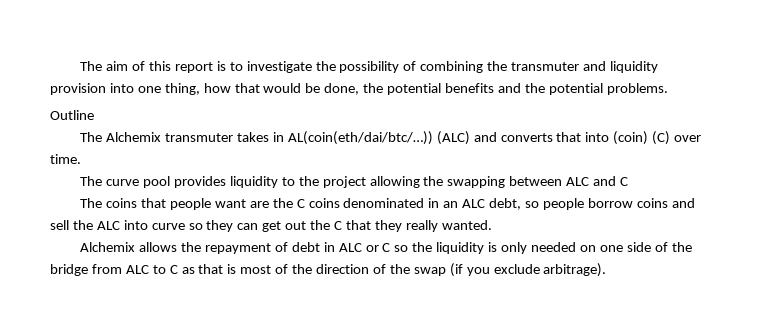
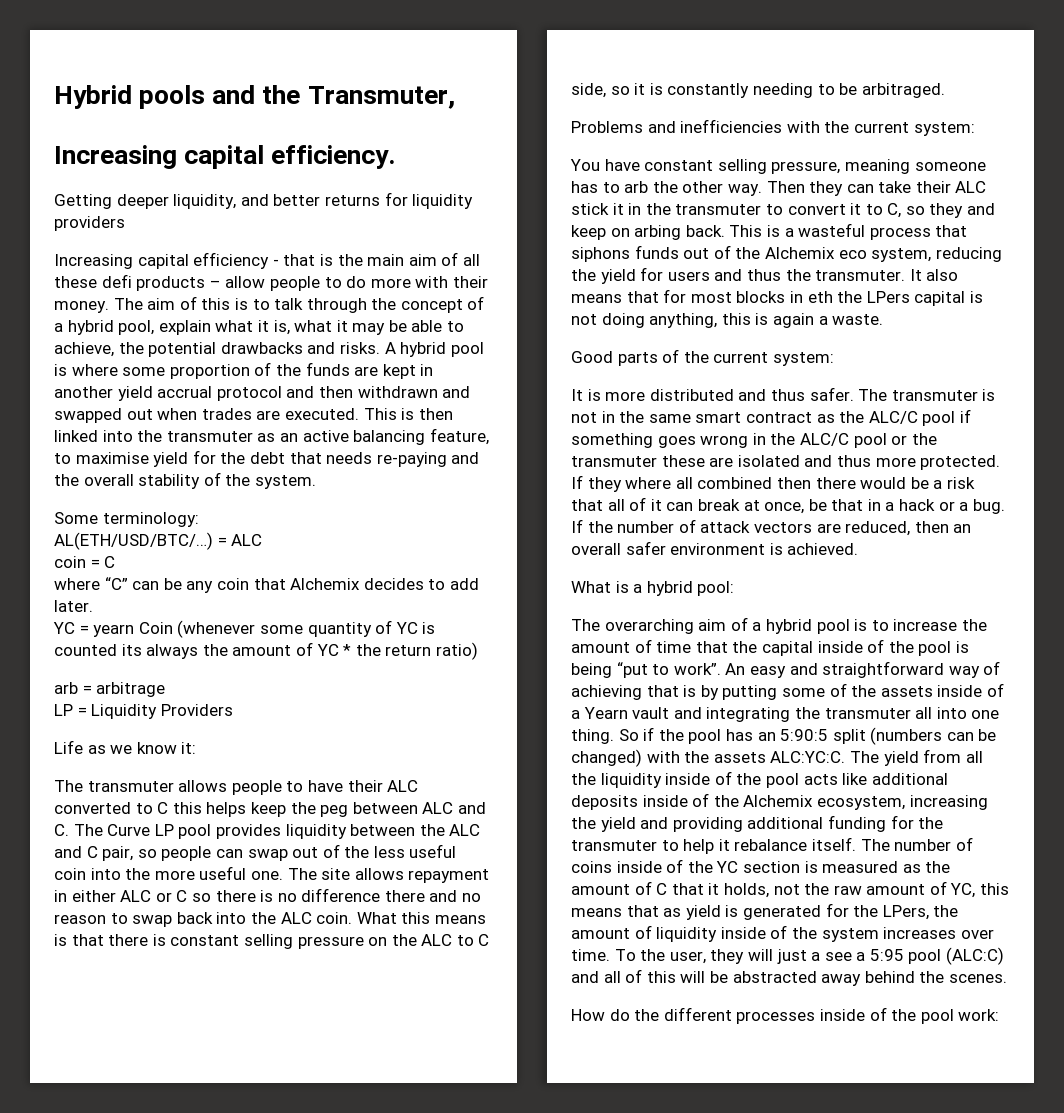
+ Hybrid pools and the Transmuter,
+ Increasing capital efficiency.
+ Getting deeper liquidity, and better returns for liquidity providers
+ Increasing capital efficiency - that is the main aim of all these defi products – allow people to do more with their money.
- The aim of this report is to investigate the possibility of combining the transmuter and liquidity provision into one thing, how that would be done, the potential benefits and the potential problems.
- Outline
- The Alchemix transmuter takes in AL(coin(eth/dai/btc/…)) (ALC) and converts that into (coin) (C) over time.
- The curve pool provides liquidity to the project allowing the swapping between ALC and C
- The coins that people want are the C coins denominated in an ALC debt, so people borrow coins and sell the ALC into curve so they can get out the C that they really wanted.
- Alchemix allows the repayment of debt in ALC or C so the liquidity is only needed on one side of the bridge from ALC to C as that is most of the direction of the swap (if you exclude arbitrage).
+ The aim of this is to talk through the concept of a hybrid pool, explain what it is, what it may be able to achieve, the potential drawbacks and risks. A hybrid pool is where some proportion of the funds are kept in another yield accrual protocol and then withdrawn and swapped out when trades are executed. This is then linked into the transmuter as an active balancing feature, to maximise yield for the debt that needs re-paying and the overall stability of the system.
+ Some terminology:
+ AL(ETH/USD/BTC/…) = ALC
+ coin = C
+ where “C” can be any coin that Alchemix decides to add later.
+ YC = yearn Coin (whenever some quantity of YC is counted its always the amount of YC * the return ratio)
+ arb = arbitrage
+ LP = Liquidity Providers
+ Life as we know it:
+ The transmuter allows people to have their ALC converted to C this helps keep the peg between ALC and C. The Curve LP pool provides liquidity between the ALC and C pair, so people can swap out of the less useful coin into the more useful one. The site allows repayment in either ALC or C so there is no difference there and no reason to swap back into the ALC coin. What this means is that there is constant selling pressure on the ALC to C side, so it is constantly needing to be arbitraged.
+ Problems and inefficiencies with the current system:
+ You have constant selling pressure, meaning someone has to arb the other way. Then they can take their ALC stick it in the transmuter to convert it to C, so they and keep on arbing back. This is a wasteful process that siphons funds out of the Alchemix eco system, reducing the yield for users and thus the transmuter. It also means that for most blocks in eth the LPers capital is not doing anything, this is again a waste.
+ Good parts of the current system:
+ It is more distributed and thus safer. The transmuter is not in the same smart contract as the ALC/C pool if something goes wrong in the ALC/C pool or the transmuter these are isolated and thus more protected. If they where all combined then there would be a risk that all of it can break at once, be that in a hack or a bug. If the number of attack vectors are reduced, then an overall safer environment is achieved.
+ What is a hybrid pool:
+ The overarching aim of a hybrid pool is to increase the amount of time that the capital inside of the pool is being “put to work”. An easy and straightforward way of achieving that is by putting some of the assets inside of a Yearn vault and integrating the transmuter all into one thing. So if the pool has an 5:90:5 split (numbers can be changed) with the assets ALC:YC:C. The yield from all the liquidity inside of the pool acts like additional deposits inside of the Alchemix ecosystem, increasing the yield and providing additional funding for the transmuter to help it rebalance itself. The number of coins inside of the YC section is measured as the amount of C that it holds, not the raw amount of YC, this means that as yield is generated for the LPers, the amount of liquidity inside of the system increases over time. To the user, they will just a see a 5:95 pool (ALC:C) and all of this will be abstracted away behind the scenes.
+ How do the different processes inside of the pool work:

